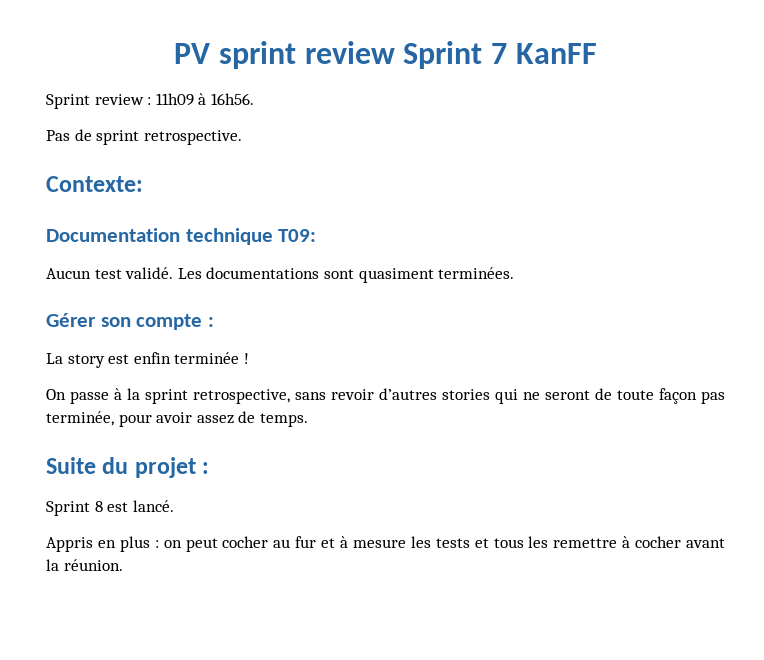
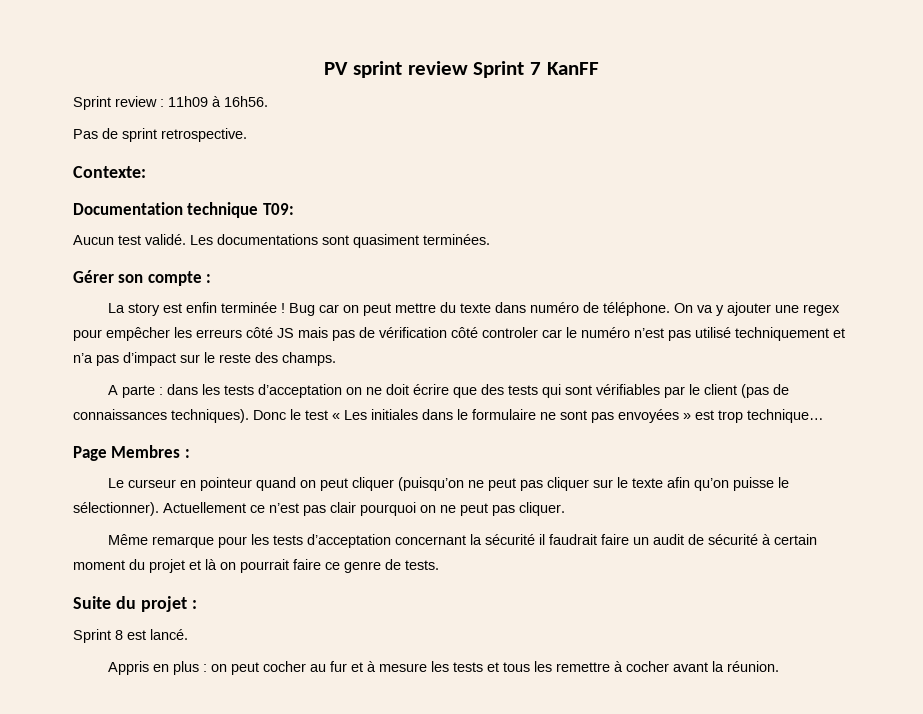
- La story est enfin terminée !
- On passe à la sprint retrospective, sans revoir d’autres stories qui ne seront de toute façon pas terminée, pour avoir assez de temps.
+ La story est enfin terminée ! Bug car on peut mettre du texte dans numéro de téléphone. On va y ajouter une regex pour empêcher les erreurs côté JS mais pas de vérification côté controler car le numéro n’est pas utilisé techniquement et n’a pas d’impact sur le reste des champs.
+ A parte : dans les tests d’acceptation on ne doit écrire que des tests qui sont vérifiables par le client (pas de connaissances techniques). Donc le test « Les initiales dans le formulaire ne sont pas envoyées » est trop technique…
+ Page Membres :
+ Le curseur en pointeur quand on peut cliquer (puisqu’on ne peut pas cliquer sur le texte afin qu’on puisse le sélectionner). Actuellement ce n’est pas clair pourquoi on ne peut pas cliquer.
+ Même remarque pour les tests d’acceptation concernant la sécurité il faudrait faire un audit de sécurité à certain moment du projet et là on pourrait faire ce genre de tests.

